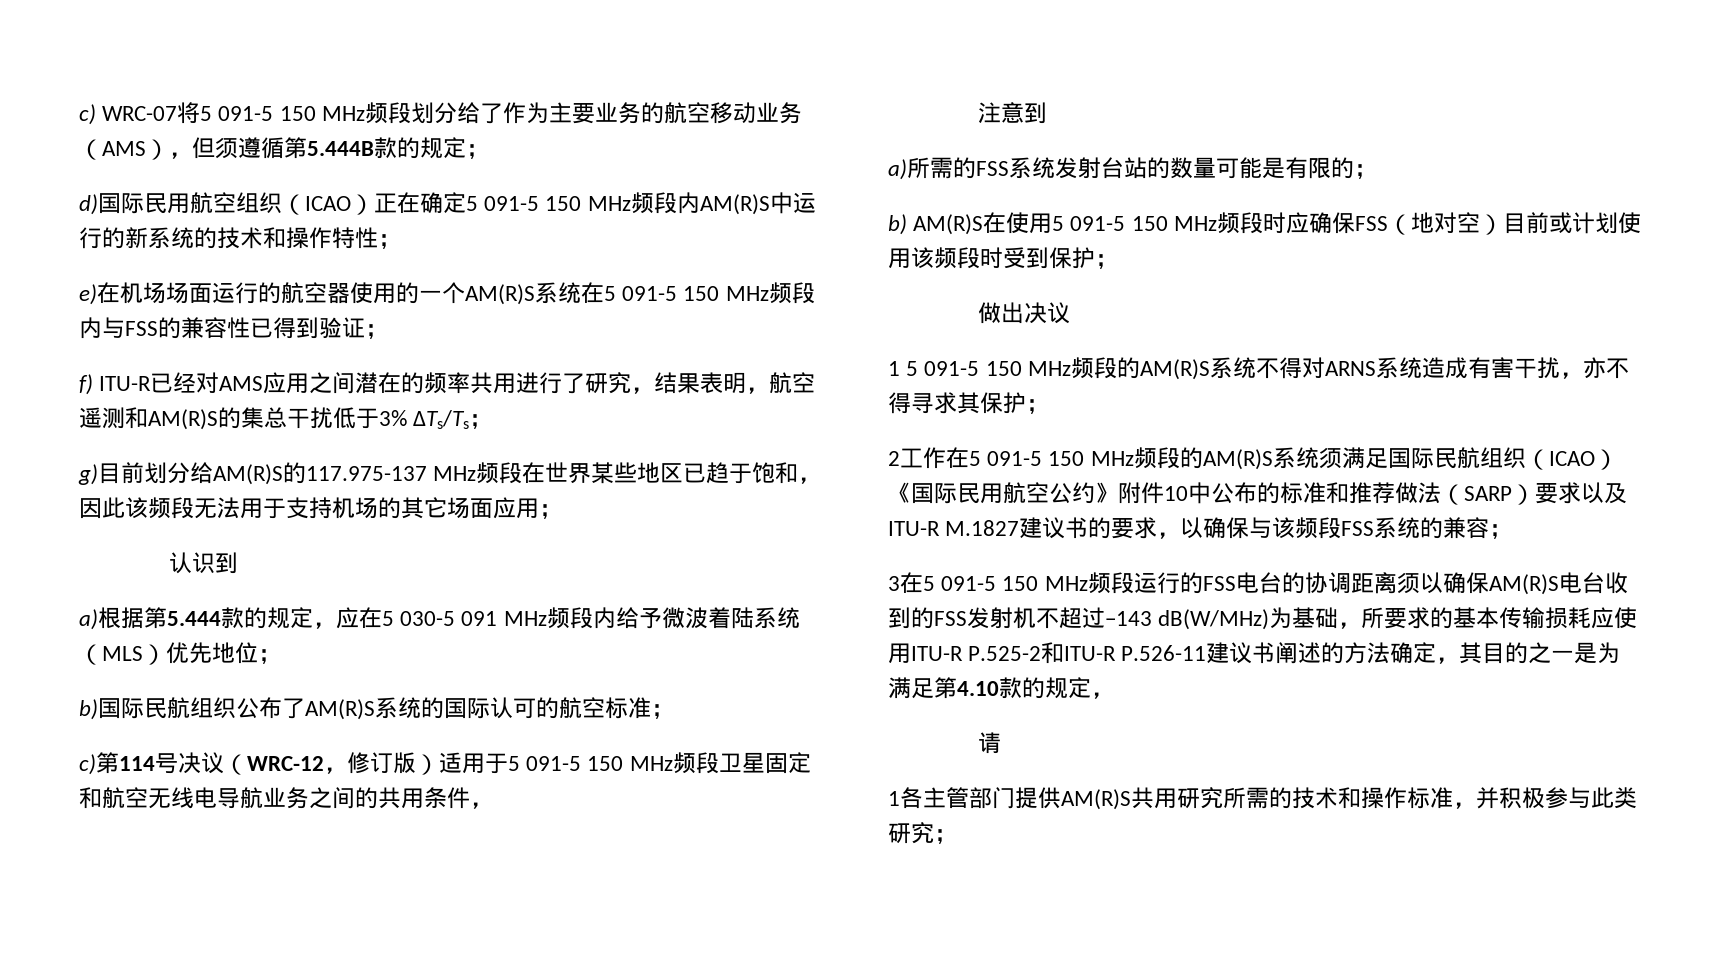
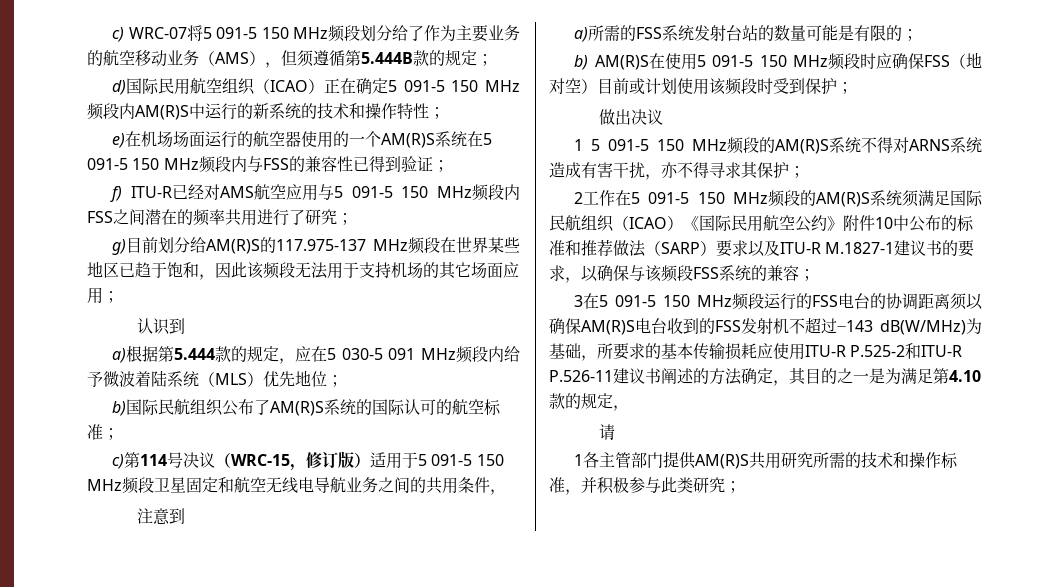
- f) ITU-R已经对AMS应用之间潜在的频率共用进行了研究，结果表明，航空遥测和AM(R)S的集总干扰低于3% ΔTs/Ts；
+ f) ITU-R已经对AMS航空应用与5 091-5 150 MHz频段内FSS之间潜在的频率共用进行了研究；
- c)第114号决议（WRC-12，修订版）适用于5 091-5 150 MHz频段卫星固定和航空无线电导航业务之间的共用条件，
+ c)第114号决议（WRC-15，修订版）适用于5 091-5 150 MHz频段卫星固定和航空无线电导航业务之间的共用条件，
- 2工作在5 091-5 150 MHz频段的AM(R)S系统须满足国际民航组织（ICAO）《国际民用航空公约》附件10中公布的标准和推荐做法（SARP）要求以及ITU-R M.1827建议书的要求，以确保与该频段FSS系统的兼容；
+ 2工作在5 091-5 150 MHz频段的AM(R)S系统须满足国际民航组织（ICAO）《国际民用航空公约》附件10中公布的标准和推荐做法（SARP）要求以及ITU-R M.1827-1建议书的要求，以确保与该频段FSS系统的兼容；

